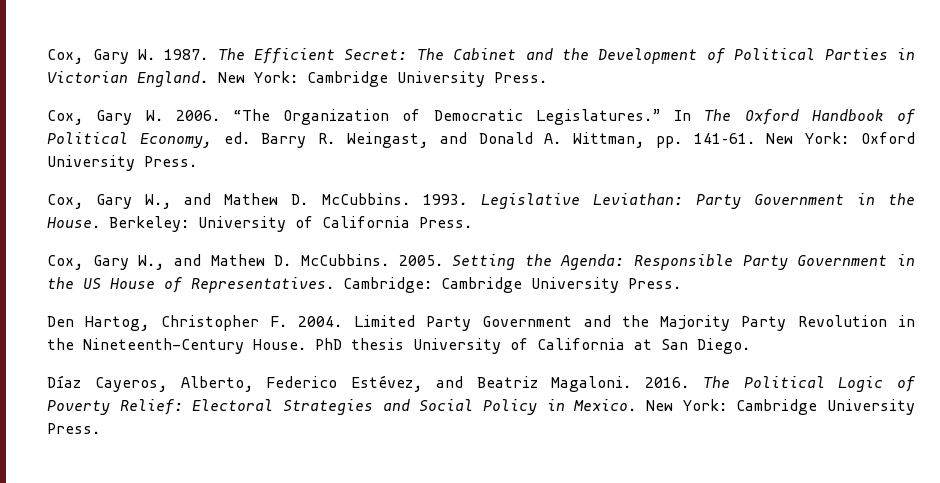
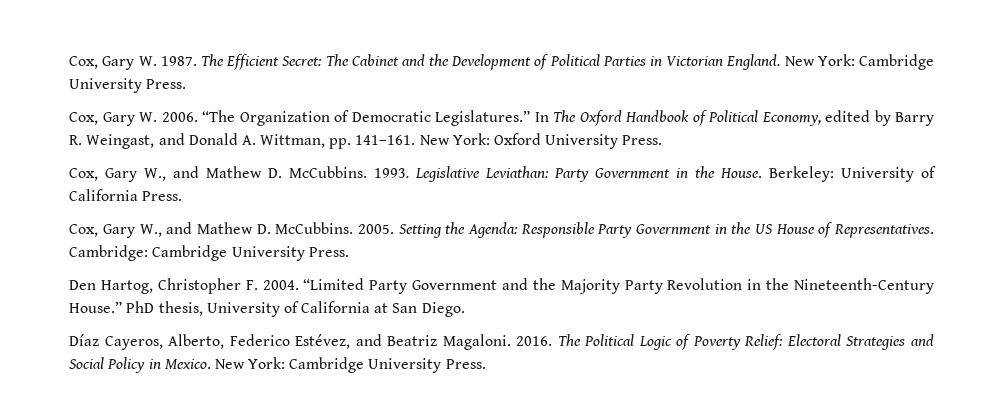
- In The Oxford Handbook of Political Economy, ed. Barry R. Weingast, and Donald A. Wittman, pp. 141–61.
+ In The Oxford Handbook of Political Economy, edited by Barry R. Weingast, and Donald A. Wittman, pp. 141–161.
- Limited Party Government and the Majority Party Revolution in the Nineteenth-Century House. PhD thesis University of California at San Diego.
+ “Limited Party Government and the Majority Party Revolution in the Nineteenth-Century House.” PhD thesis, University of California at San Diego.

